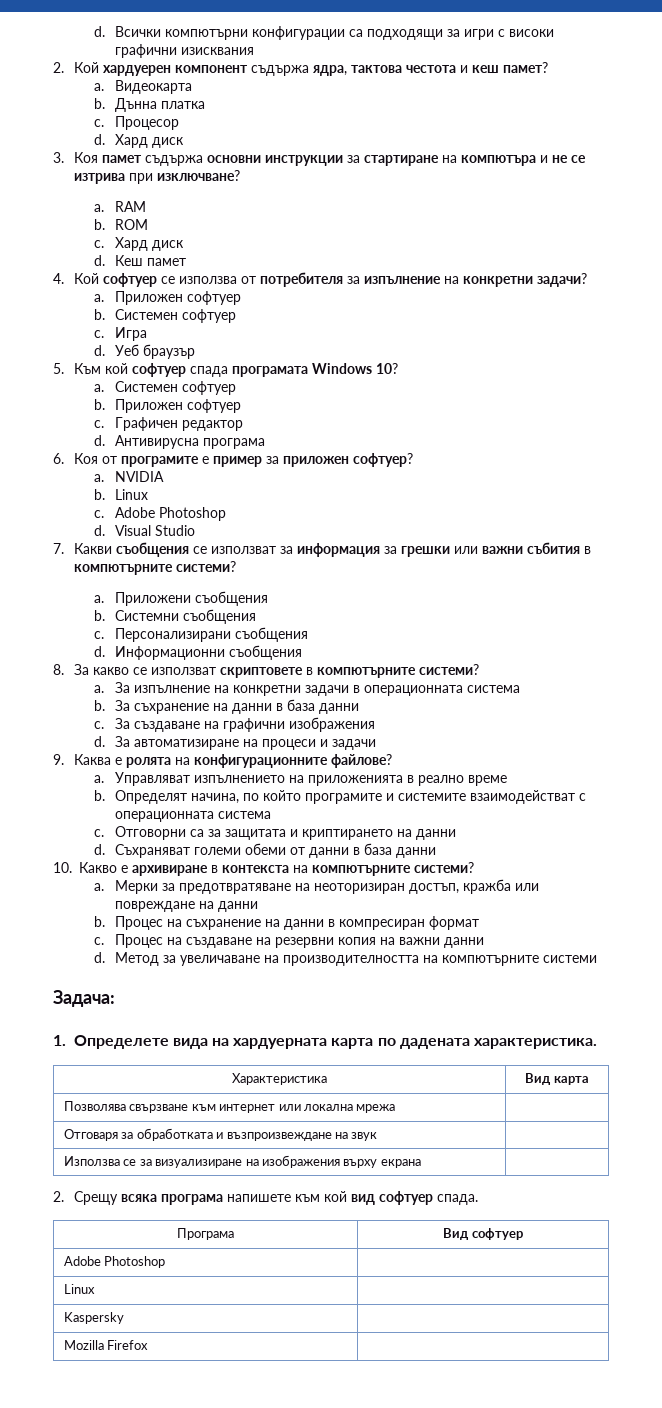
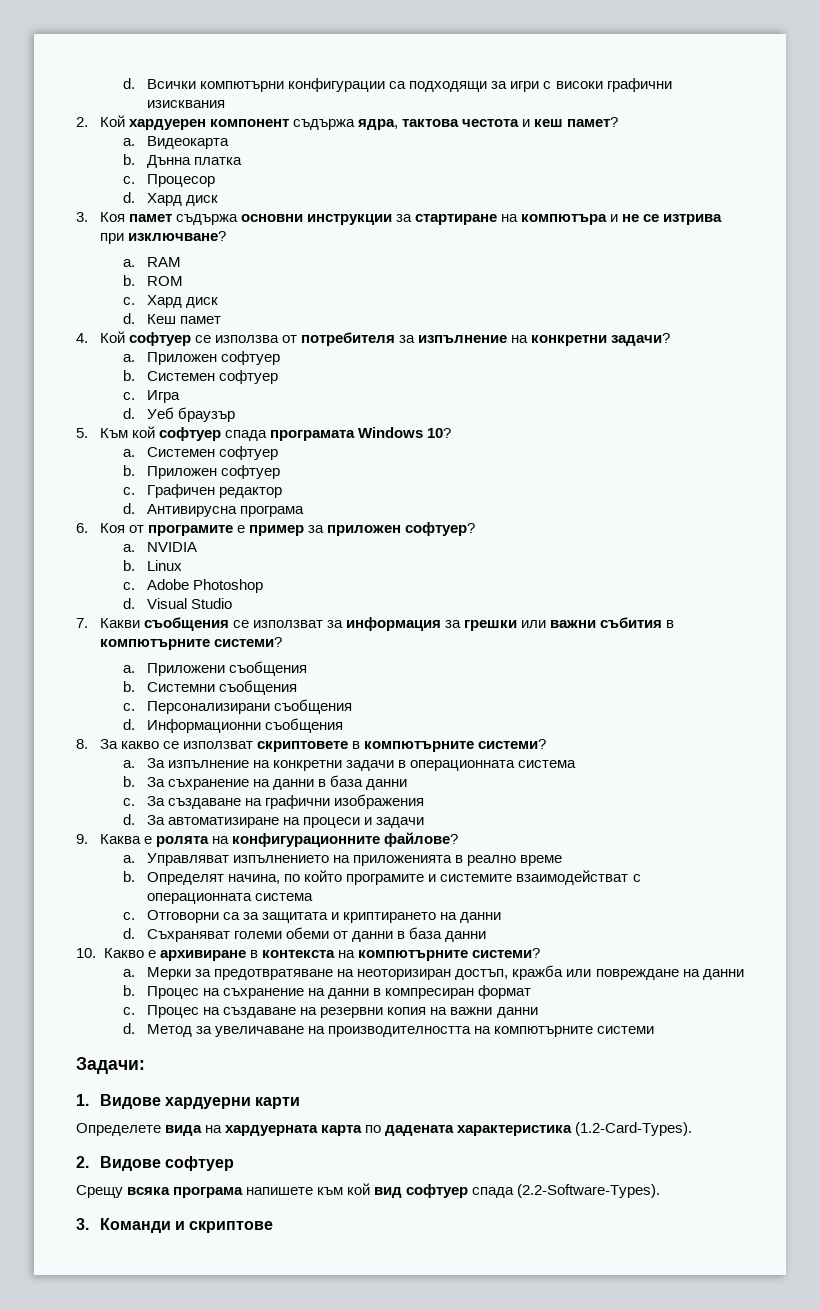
- Задача:
+ Задачи:
- 1. Определете вида на хардуерната карта по дадената характеристика.
- Характеристика | Вид карта
- Позволява свързване към интернет или локална мрежа |
- Отговаря за обработката и възпроизвеждане на звук |
- Използва се за визуализиране на изображения върху екрана |
- 2. Срещу всяка програма напишете към кой вид софтуер спада.
- Програма | Вид софтуер
- Adobe Photoshop |
- Linux |
- Kaspersky |
- Mozilla Firefox |
+ 1. Видове хардуерни карти
+ Определете вида на хардуерната карта по дадената характеристика (1.2-Card-Types).
+ 2. Видове софтуер
+ Срещу всяка програма напишете към кой вид софтуер спада (2.2-Software-Types).
+ 3. Команди и скриптове

